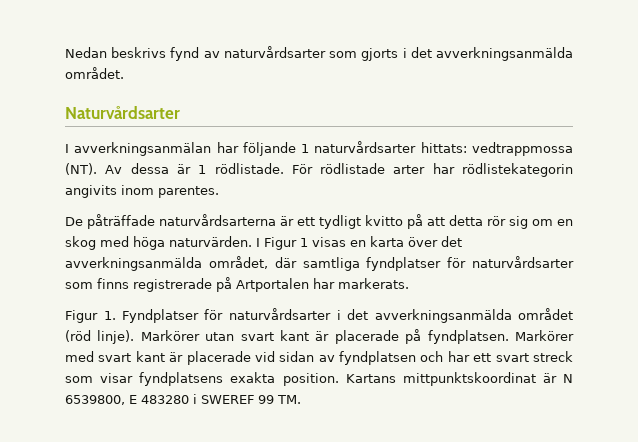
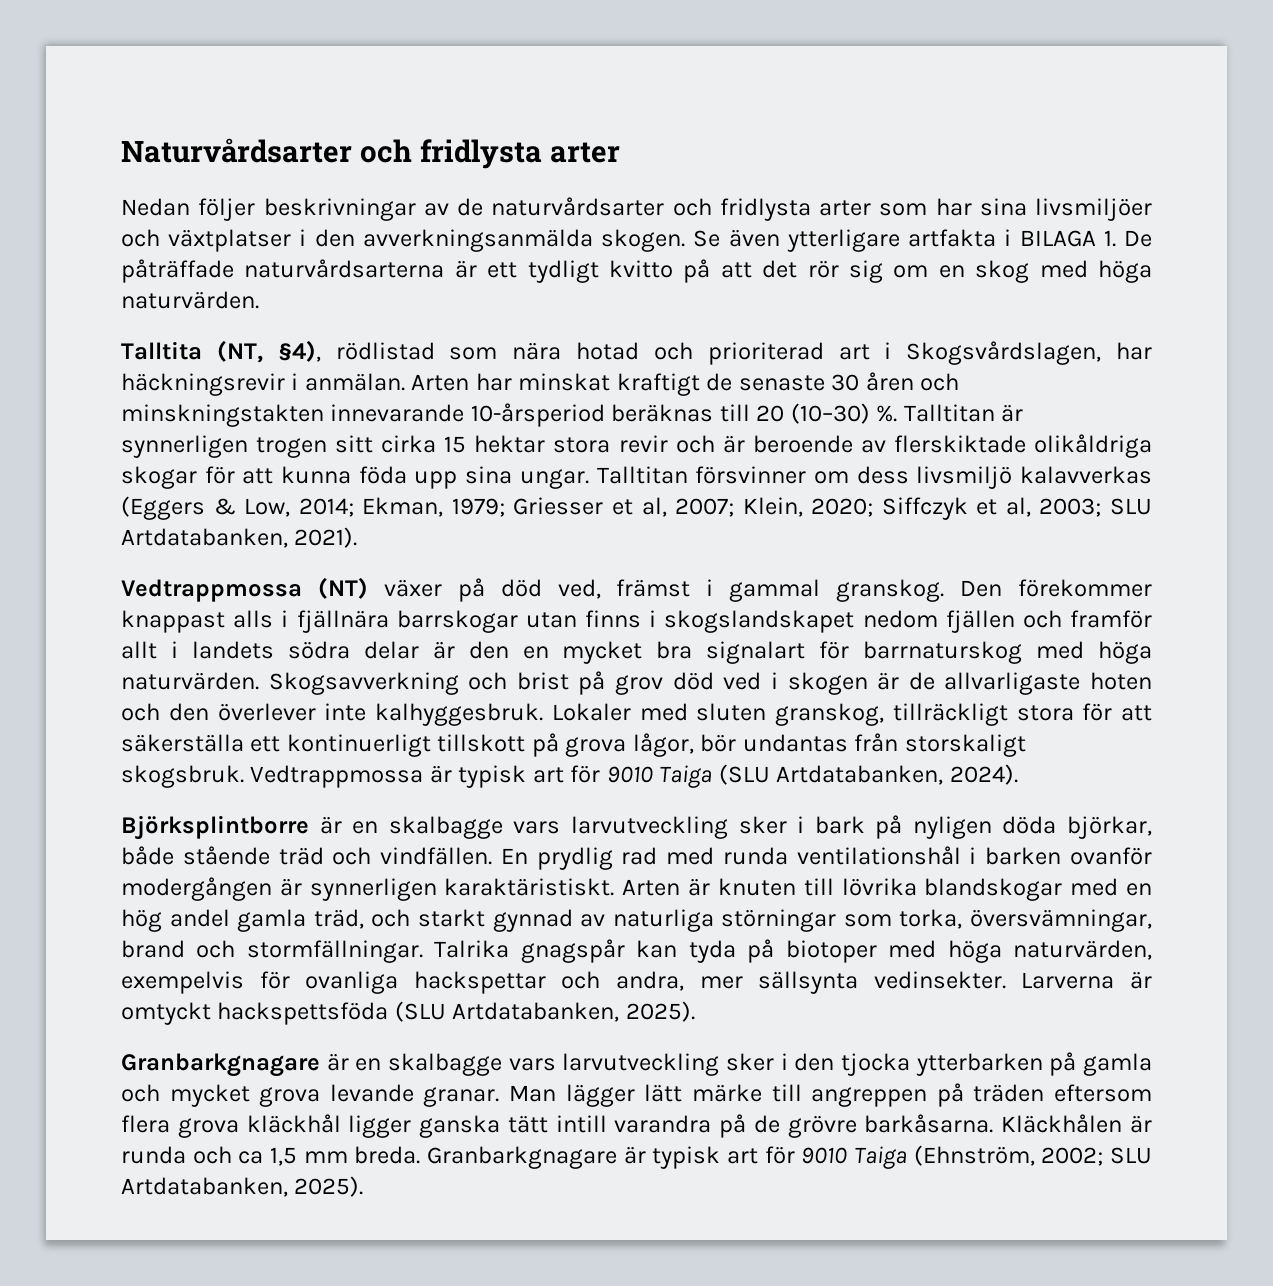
- Nedan beskrivs fynd av naturvårdsarter som gjorts i det avverkningsanmälda området.
- Naturvårdsarter
- I avverkningsanmälan har följande 1 naturvårdsarter hittats: vedtrappmossa (NT). Av dessa är 1 rödlistade. För rödlistade arter har rödlistekategorin angivits inom parentes.
- De påträffade naturvårdsarterna är ett tydligt kvitto på att detta rör sig om en skog med höga naturvärden. I Figur 1 visas en karta över det avverkningsanmälda området, där samtliga fyndplatser för naturvårdsarter som finns registrerade på Artportalen har markerats.
- Figur 1. Fyndplatser för naturvårdsarter i det avverkningsanmälda området (röd linje). Markörer utan svart kant är placerade på fyndplatsen. Markörer med svart kant är placerade vid sidan av fyndplatsen och har ett svart streck som visar fyndplatsens exakta position. Kartans mittpunktskoordinat är N 6539800, E 483280 i SWEREF 99 TM.
+ Naturvårdsarter och fridlysta arter
+ Nedan följer beskrivningar av de naturvårdsarter och fridlysta arter som har sina livsmiljöer och växtplatser i den avverkningsanmälda skogen. Se även ytterligare artfakta i BILAGA 1. De påträffade naturvårdsarterna är ett tydligt kvitto på att det rör sig om en skog med höga naturvärden.
+ Talltita (NT, §4), rödlistad som nära hotad och prioriterad art i Skogsvårdslagen, har häckningsrevir i anmälan. Arten har minskat kraftigt de senaste 30 åren och minskningstakten innevarande 10-årsperiod beräknas till 20 (10–30) %. Talltitan är synnerligen trogen sitt cirka 15 hektar stora revir och är beroende av flerskiktade olikåldriga skogar för att kunna föda upp sina ungar. Talltitan försvinner om dess livsmiljö kalavverkas (Eggers & Low, 2014; Ekman, 1979; Griesser et al, 2007; Klein, 2020; Siffczyk et al, 2003; SLU Artdatabanken, 2021).
+ Vedtrappmossa (NT) växer på död ved, främst i gammal granskog. Den förekommer knappast alls i fjällnära barrskogar utan finns i skogslandskapet nedom fjällen och framför allt i landets södra delar är den en mycket bra signalart för barrnaturskog med höga naturvärden. Skogsavverkning och brist på grov död ved i skogen är de allvarligaste hoten och den överlever inte kalhyggesbruk. Lokaler med sluten granskog, tillräckligt stora för att säkerställa ett kontinuerligt tillskott på grova lågor, bör undantas från storskaligt skogsbruk. Vedtrappmossa är typisk art för 9010 Taiga (SLU Artdatabanken, 2024).
+ Björksplintborre är en skalbagge vars larvutveckling sker i bark på nyligen döda björkar, både stående träd och vindfällen. En prydlig rad med runda ventilationshål i barken ovanför modergången är synnerligen karaktäristiskt. Arten är knuten till lövrika blandskogar med en hög andel gamla träd, och starkt gynnad av naturliga störningar som torka, översvämningar, brand och stormfällningar. Talrika gnagspår kan tyda på biotoper med höga naturvärden, exempelvis för ovanliga hackspettar och andra, mer sällsynta vedinsekter. Larverna är omtyckt hackspettsföda (SLU Artdatabanken, 2025).
+ Granbarkgnagare är en skalbagge vars larvutveckling sker i den tjocka ytterbarken på gamla och mycket grova levande granar. Man lägger lätt märke till angreppen på träden eftersom flera grova kläckhål ligger ganska tätt intill varandra på de grövre barkåsarna. Kläckhålen är runda och ca 1,5 mm breda. Granbarkgnagare är typisk art för 9010 Taiga (Ehnström, 2002; SLU Artdatabanken, 2025).

